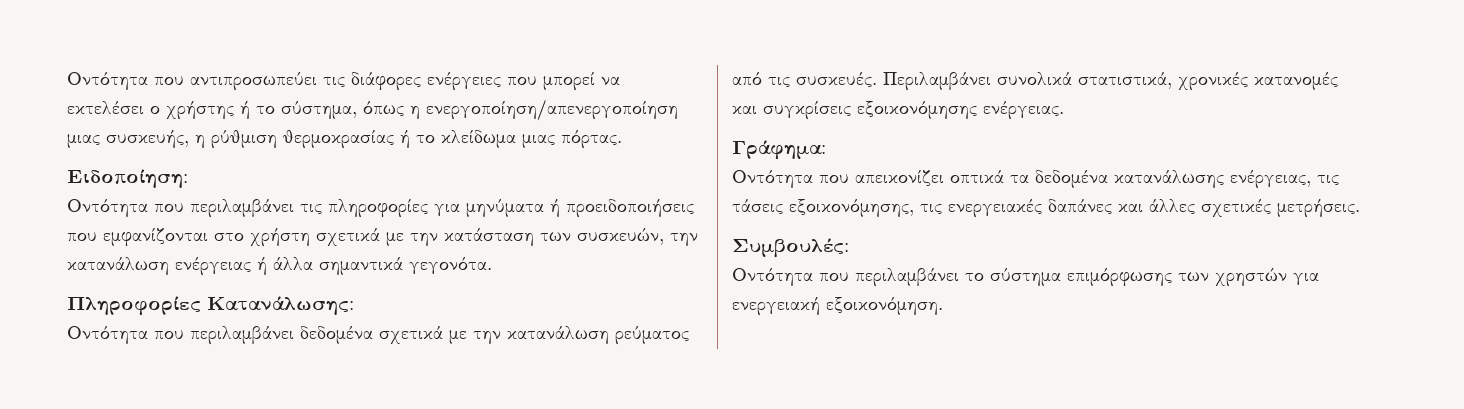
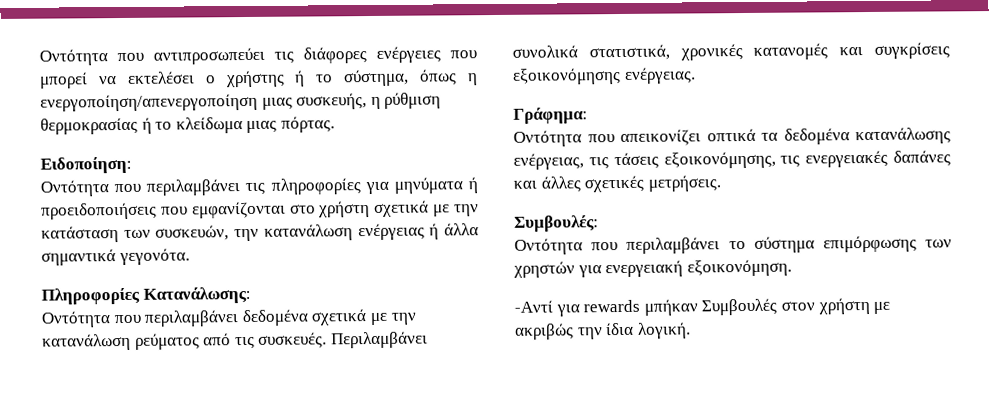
+ -Αντί για rewards μπήκαν Συμβουλές στον χρήστη με ακριβώς την ίδια λογική.

